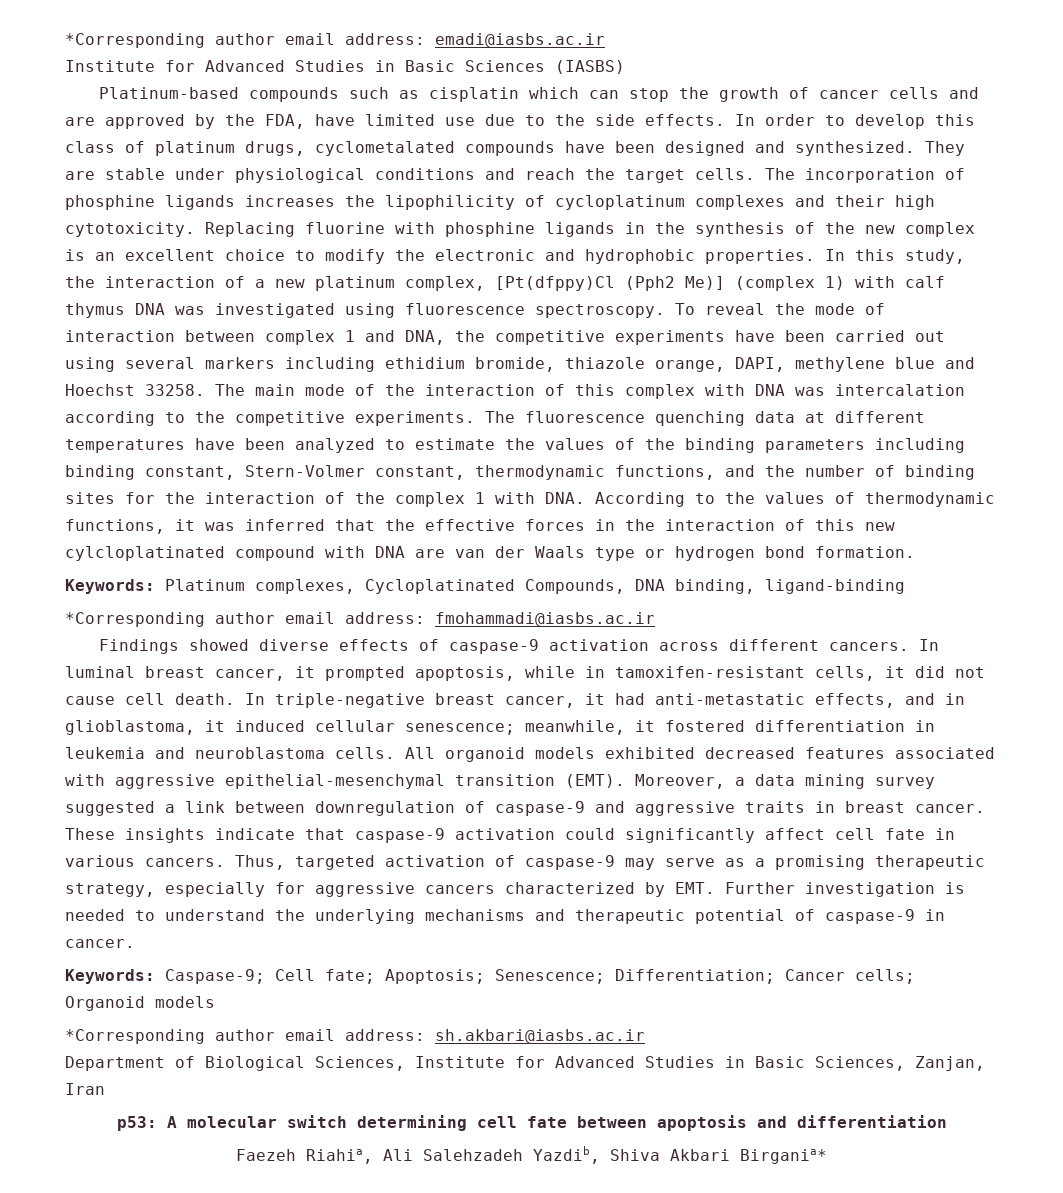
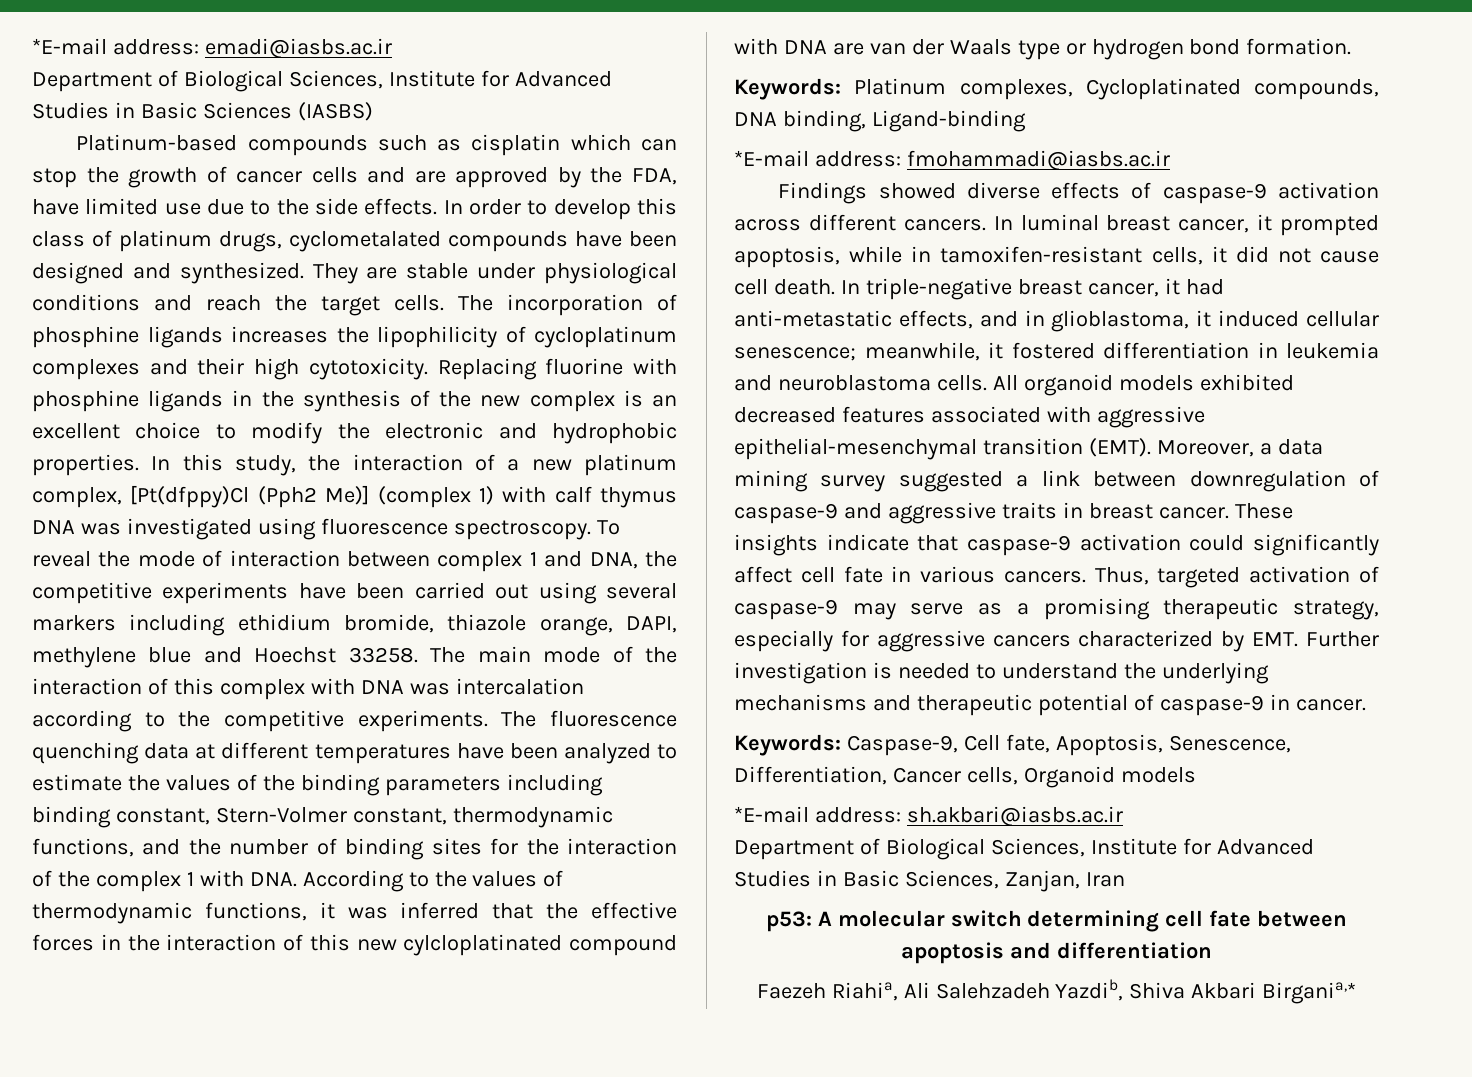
- *Corresponding author email address: emadi@iasbs.ac.ir
+ *E-mail address: emadi@iasbs.ac.ir
- Institute for Advanced Studies in Basic Sciences (IASBS)
+ Department of Biological Sciences, Institute for Advanced Studies in Basic Sciences (IASBS)
- Keywords: Platinum complexes, Cycloplatinated Compounds, DNA binding, ligand-binding
- *Corresponding author email address: fmohammadi@iasbs.ac.ir
+ Keywords: Platinum complexes, Cycloplatinated compounds, DNA binding, Ligand-binding
+ *E-mail address: fmohammadi@iasbs.ac.ir
- Keywords: Caspase-9; Cell fate; Apoptosis; Senescence; Differentiation; Cancer cells; Organoid models
+ Keywords: Caspase-9, Cell fate, Apoptosis, Senescence, Differentiation, Cancer cells, Organoid models
- *Corresponding author email address: sh.akbari@iasbs.ac.ir
+ *E-mail address: sh.akbari@iasbs.ac.ir
- Faezeh Riahia, Ali Salehzadeh Yazdib, Shiva Akbari Birgania*
+ Faezeh Riahia, Ali Salehzadeh Yazdib, Shiva Akbari Birgania,*

